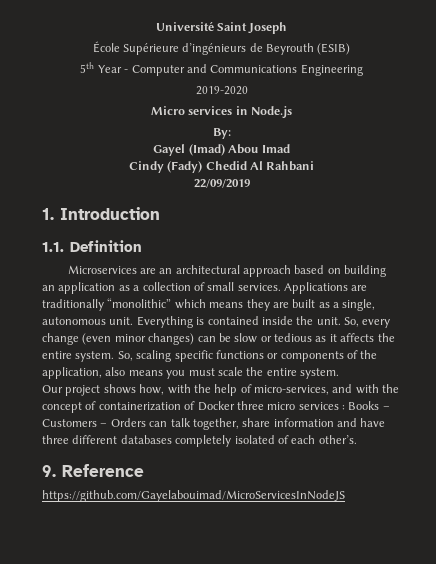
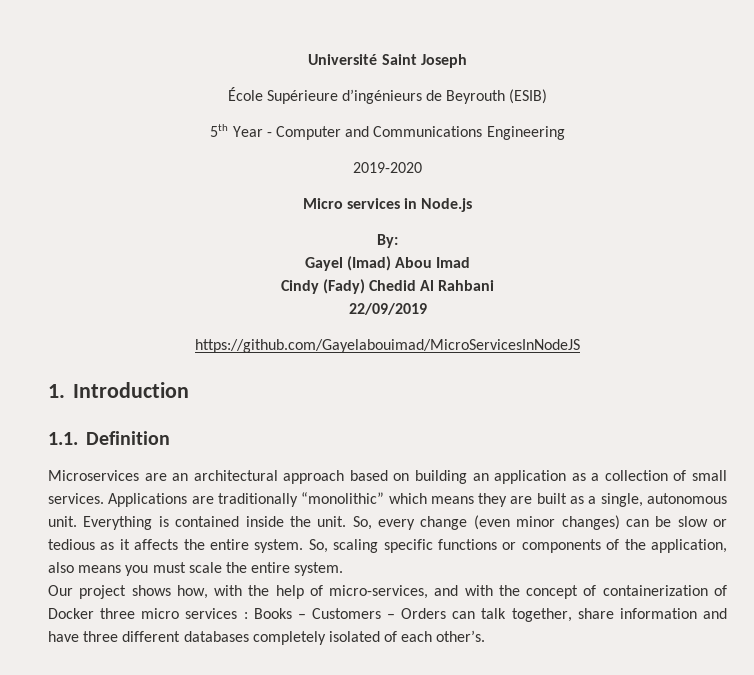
+ https://github.com/Gayelabouimad/MicroServicesInNodeJS
- 9. Reference
- https://github.com/Gayelabouimad/MicroServicesInNodeJS

